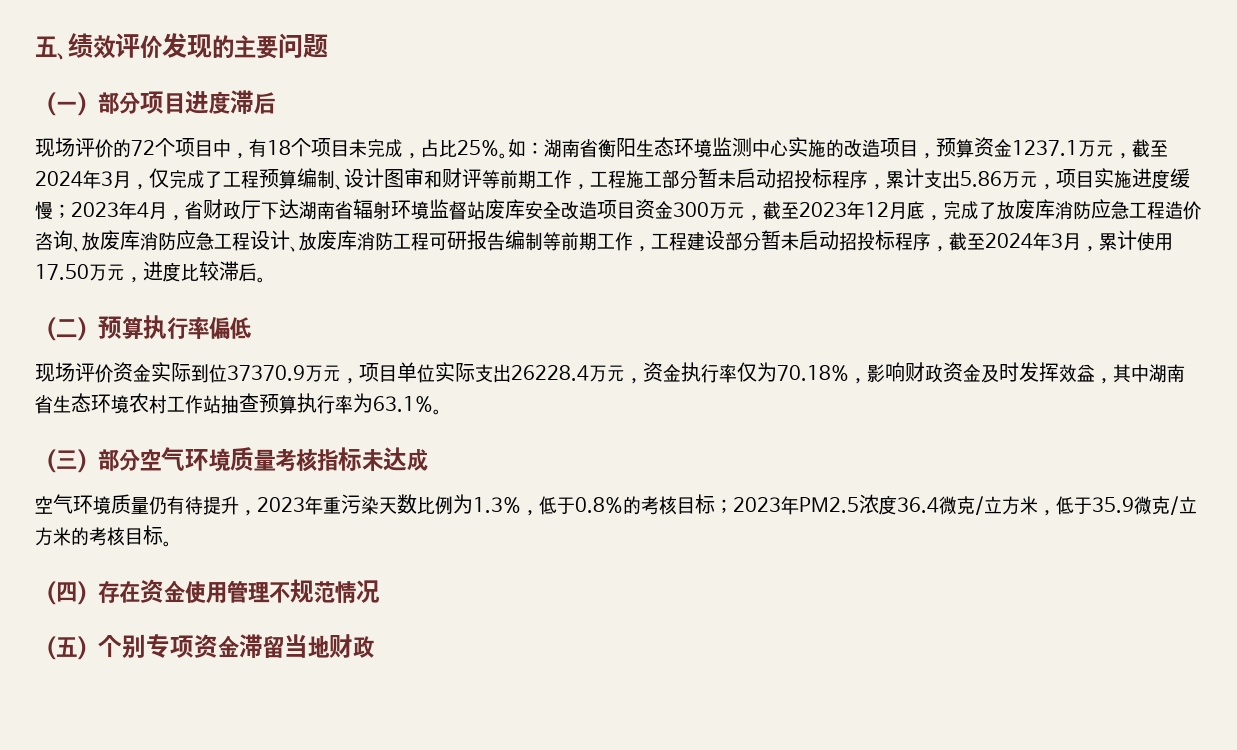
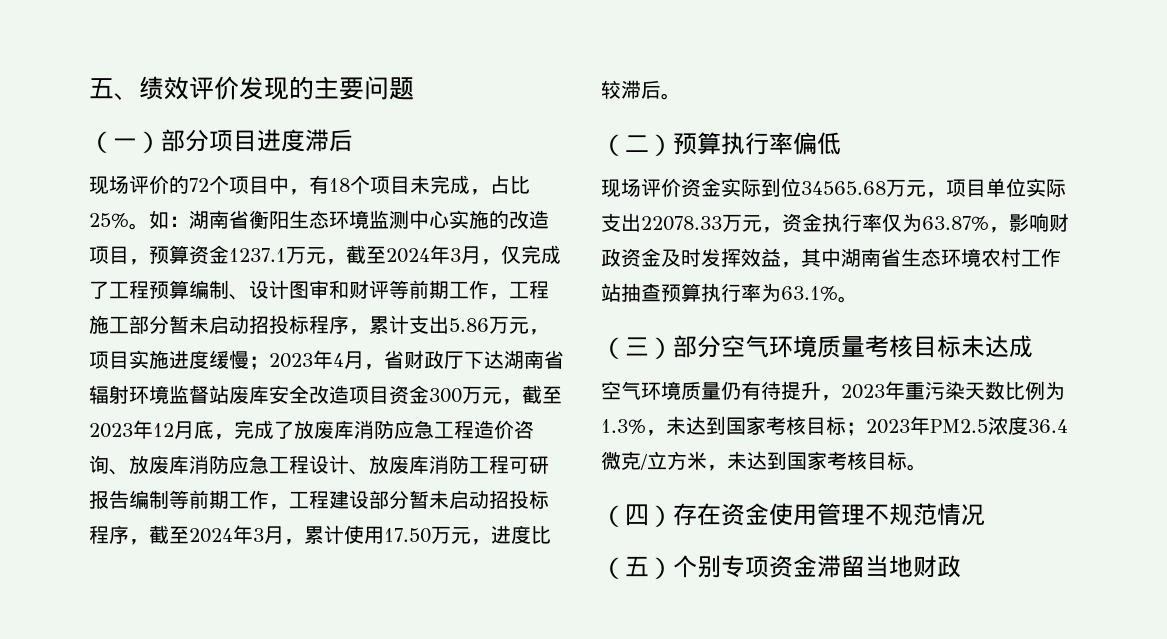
- 现场评价资金实际到位37370.9万元，项目单位实际支出26228.4万元，资金执行率仅为70.18%，影响财政资金及时发挥效益，其中湖南省生态环境农村工作站抽查预算执行率为63.1%。
+ 现场评价资金实际到位34565.68万元，项目单位实际支出22078.33万元，资金执行率仅为63.87%，影响财政资金及时发挥效益，其中湖南省生态环境农村工作站抽查预算执行率为63.1%。
- （三）部分空气环境质量考核指标未达成
+ （三）部分空气环境质量考核目标未达成
- 空气环境质量仍有待提升，2023年重污染天数比例为1.3%，低于0.8%的考核目标；2023年PM2.5浓度36.4微克/立方米，低于35.9微克/立方米的考核目标。
+ 空气环境质量仍有待提升，2023年重污染天数比例为1.3%，未达到国家考核目标；2023年PM2.5浓度36.4微克/立方米，未达到国家考核目标。

